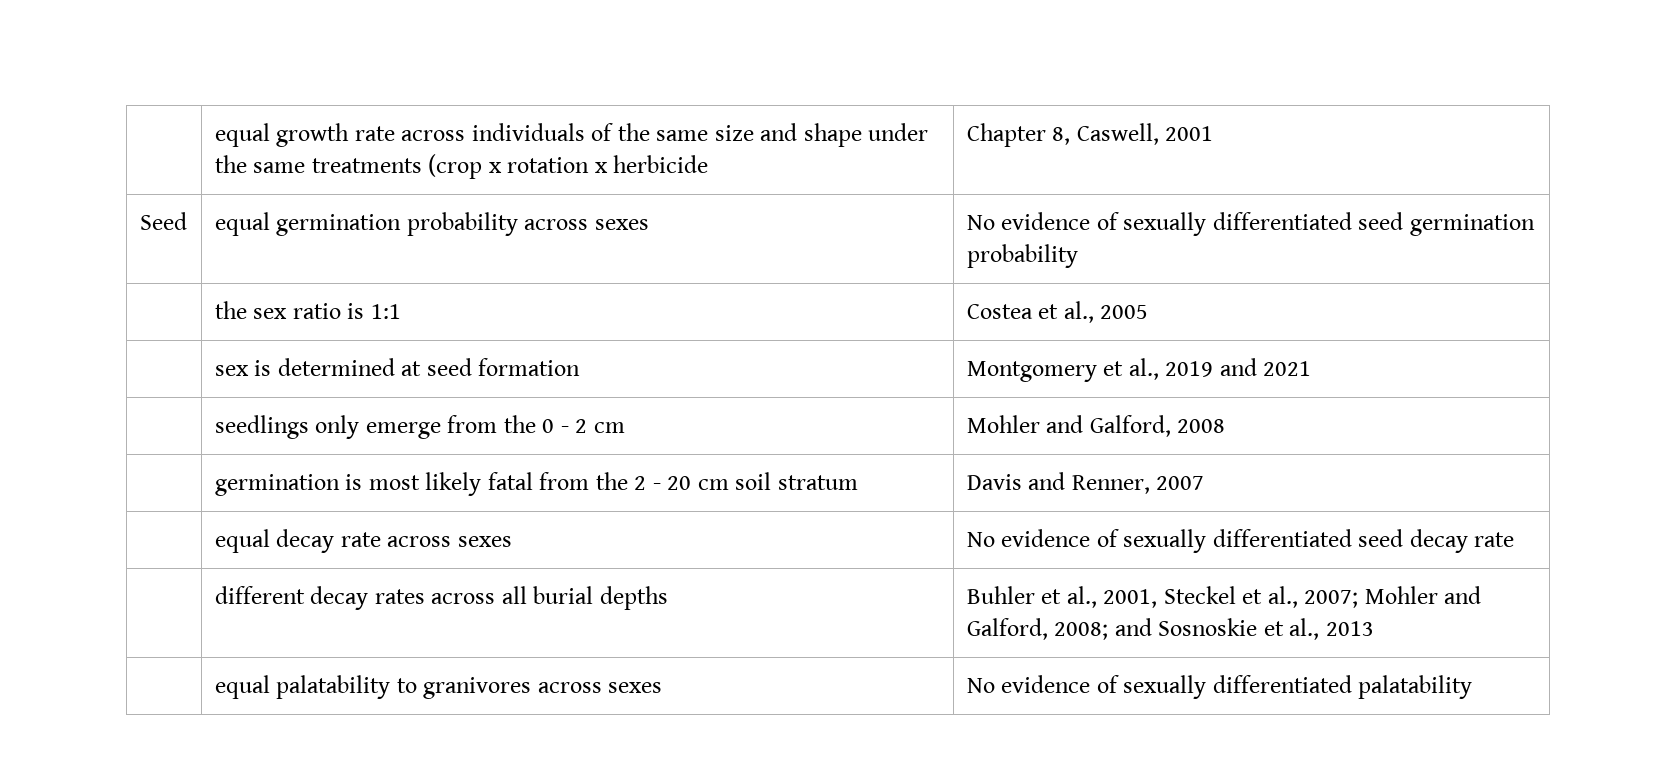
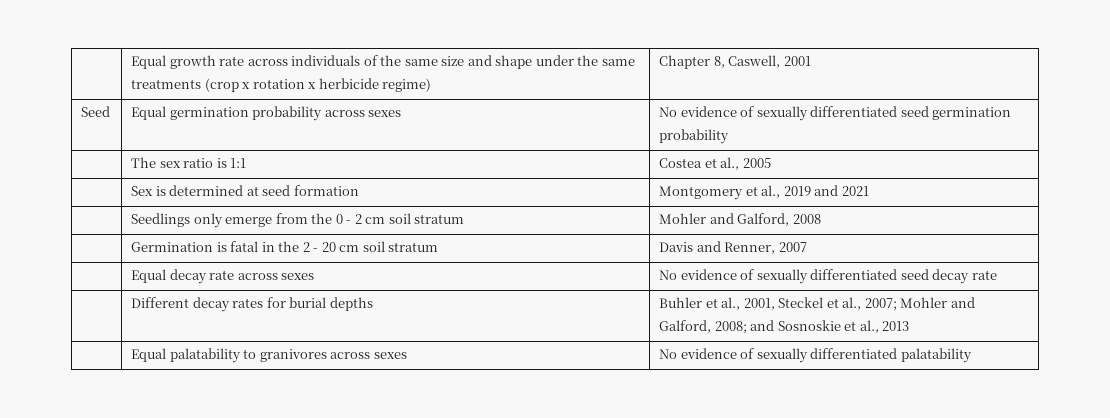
- | equal growth rate across individuals of the same size and shape under the same treatments (crop x rotation x herbicide | Chapter 8, Caswell, 2001
+ | Equal growth rate across individuals of the same size and shape under the same treatments (crop x rotation x herbicide regime) | Chapter 8, Caswell, 2001
- Seed | equal germination probability across sexes | No evidence of sexually differentiated seed germination probability
+ Seed | Equal germination probability across sexes | No evidence of sexually differentiated seed germination probability
- | the sex ratio is 1:1 | Costea et al., 2005
+ | The sex ratio is 1:1 | Costea et al., 2005
- | sex is determined at seed formation | Montgomery et al., 2019 and 2021
+ | Sex is determined at seed formation | Montgomery et al., 2019 and 2021
- | seedlings only emerge from the 0 - 2 cm | Mohler and Galford, 2008
+ | Seedlings only emerge from the 0 - 2 cm soil stratum | Mohler and Galford, 2008
- | germination is most likely fatal from the 2 - 20 cm soil stratum | Davis and Renner, 2007
+ | Germination is fatal in the 2 - 20 cm soil stratum | Davis and Renner, 2007
- | equal decay rate across sexes | No evidence of sexually differentiated seed decay rate
+ | Equal decay rate across sexes | No evidence of sexually differentiated seed decay rate
- | different decay rates across all burial depths | Buhler et al., 2001, Steckel et al., 2007; Mohler and Galford, 2008; and Sosnoskie et al., 2013
+ | Different decay rates for burial depths | Buhler et al., 2001, Steckel et al., 2007; Mohler and Galford, 2008; and Sosnoskie et al., 2013
- | equal palatability to granivores across sexes | No evidence of sexually differentiated palatability
+ | Equal palatability to granivores across sexes | No evidence of sexually differentiated palatability

